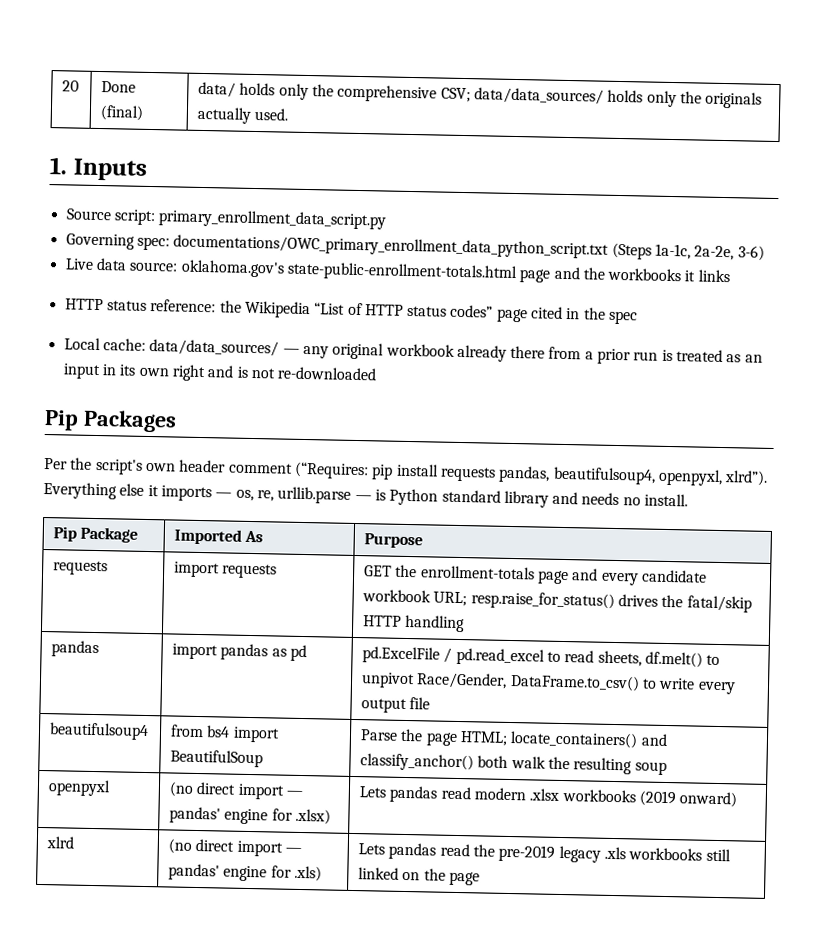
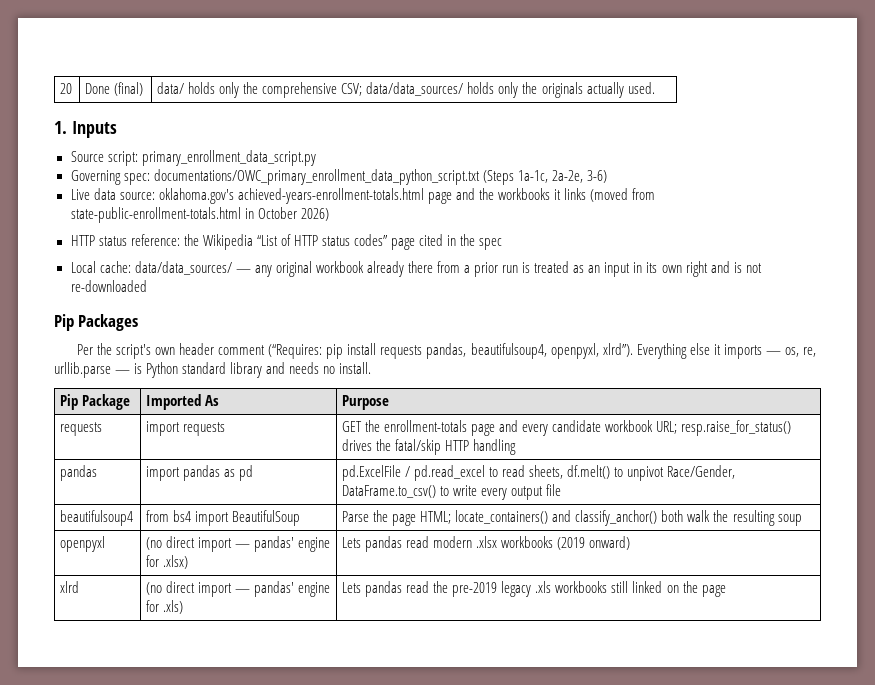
- Live data source: oklahoma.gov's state-public-enrollment-totals.html page and the workbooks it links
+ Live data source: oklahoma.gov's achieved-years-enrollment-totals.html page and the workbooks it links (moved from state-public-enrollment-totals.html in October 2026)

